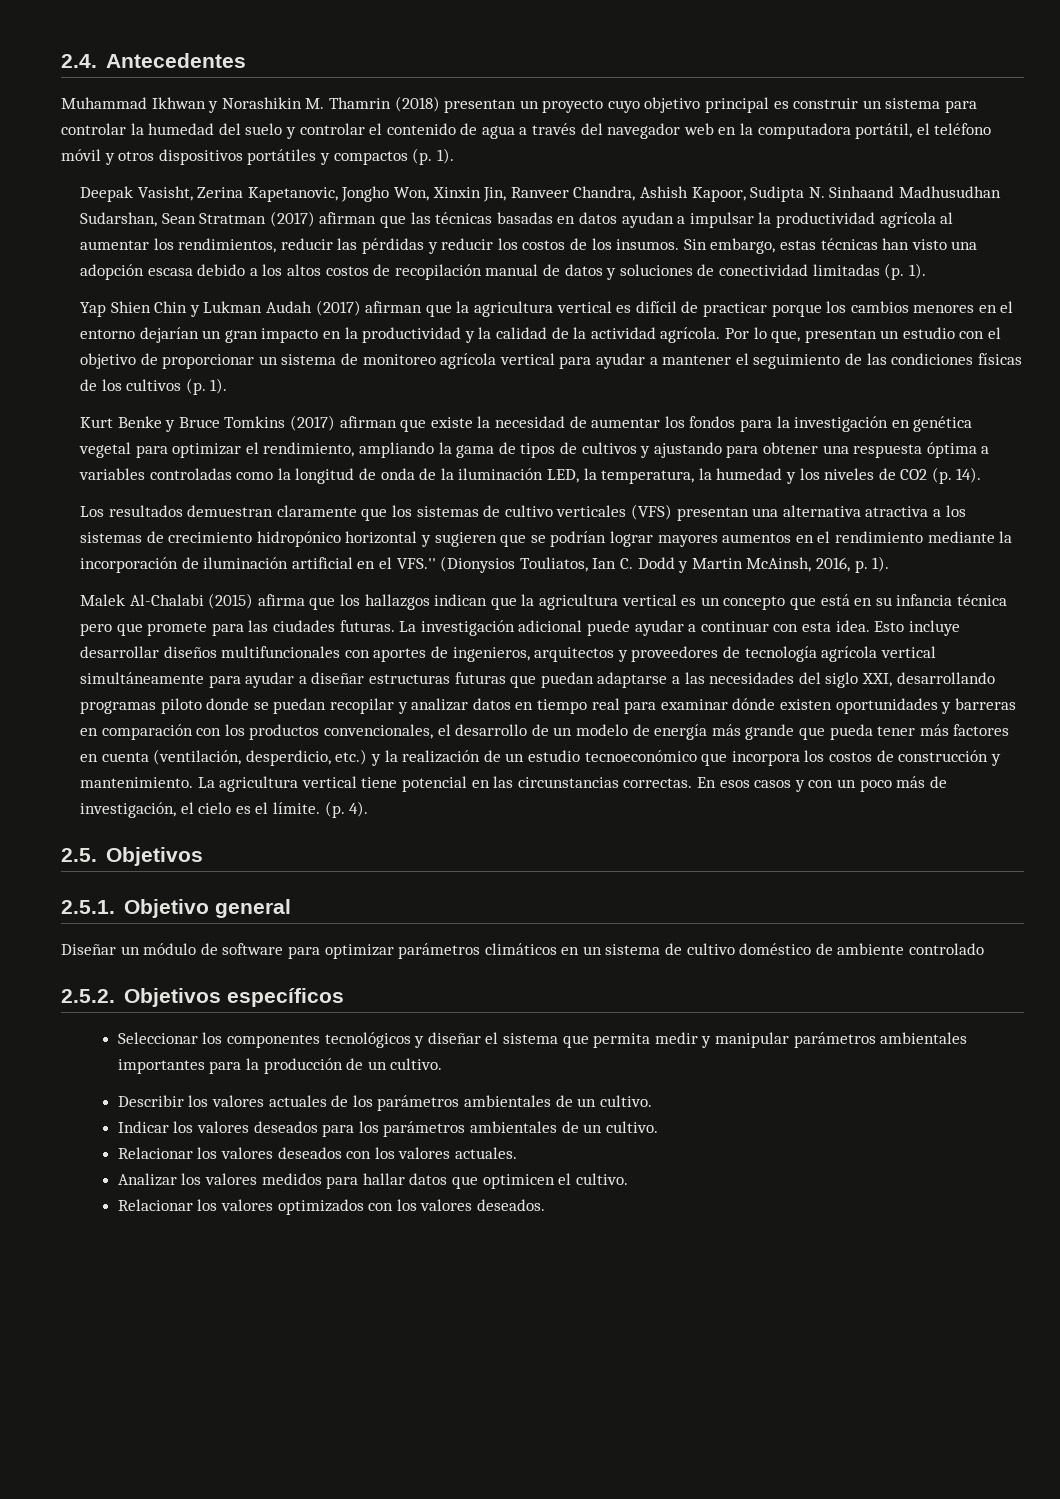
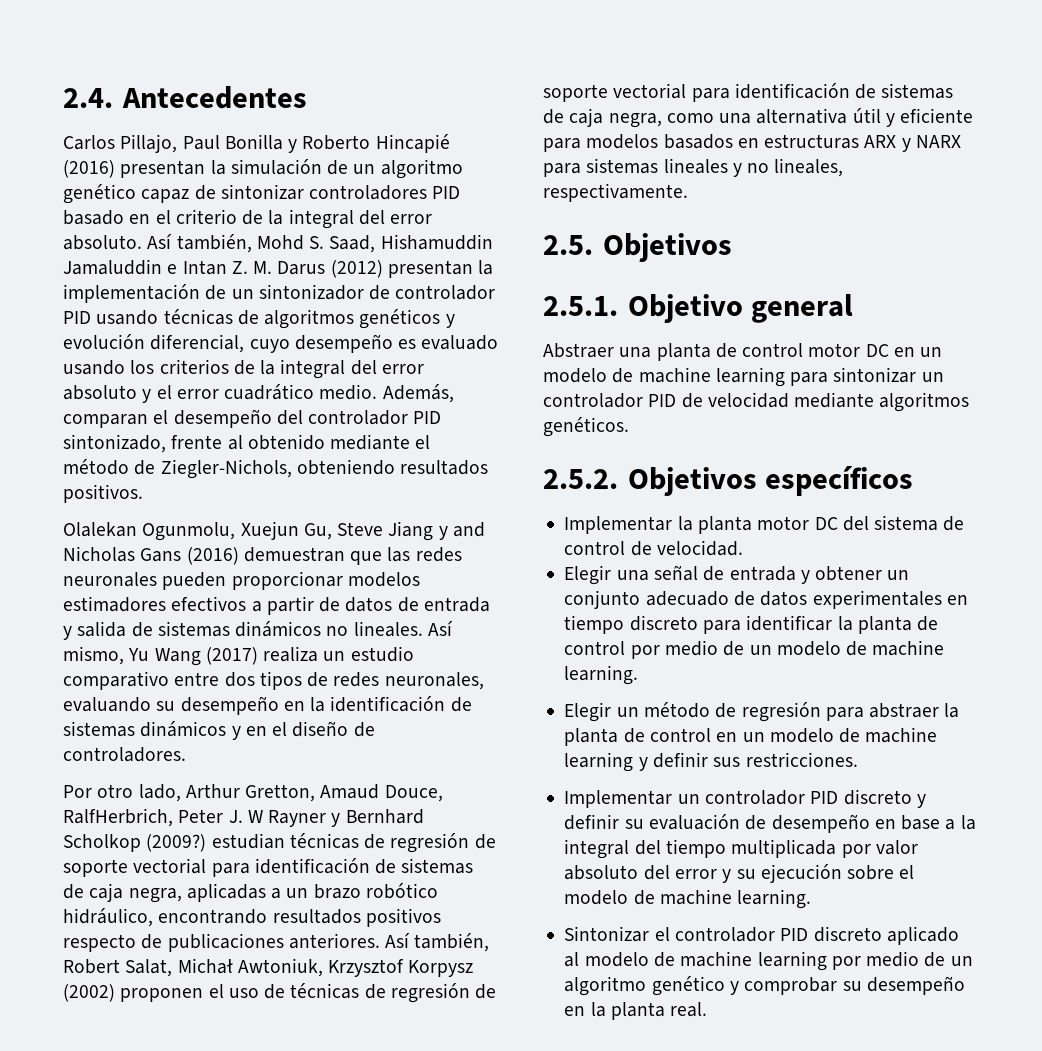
- Muhammad Ikhwan y Norashikin M. Thamrin (2018) presentan un proyecto cuyo objetivo principal es construir un sistema para controlar la humedad del suelo y controlar el contenido de agua a través del navegador web en la computadora portátil, el teléfono móvil y otros dispositivos portátiles y compactos (p. 1).
- Deepak Vasisht, Zerina Kapetanovic, Jongho Won, Xinxin Jin, Ranveer Chandra, Ashish Kapoor, Sudipta N. Sinhaand Madhusudhan Sudarshan, Sean Stratman (2017) afirman que las técnicas basadas en datos ayudan a impulsar la productividad agrícola al aumentar los rendimientos, reducir las pérdidas y reducir los costos de los insumos. Sin embargo, estas técnicas han visto una adopción escasa debido a los altos costos de recopilación manual de datos y soluciones de conectividad limitadas (p. 1).
- Yap Shien Chin y Lukman Audah (2017) afirman que la agricultura vertical es difícil de practicar porque los cambios menores en el entorno dejarían un gran impacto en la productividad y la calidad de la actividad agrícola. Por lo que, presentan un estudio con el objetivo de proporcionar un sistema de monitoreo agrícola vertical para ayudar a mantener el seguimiento de las condiciones físicas de los cultivos (p. 1).
- Kurt Benke y Bruce Tomkins (2017) afirman que existe la necesidad de aumentar los fondos para la investigación en genética vegetal para optimizar el rendimiento, ampliando la gama de tipos de cultivos y ajustando para obtener una respuesta óptima a variables controladas como la longitud de onda de la iluminación LED, la temperatura, la humedad y los niveles de CO2 (p. 14).
- Los resultados demuestran claramente que los sistemas de cultivo verticales (VFS) presentan una alternativa atractiva a los sistemas de crecimiento hidropónico horizontal y sugieren que se podrían lograr mayores aumentos en el rendimiento mediante la incorporación de iluminación artificial en el VFS.'' (Dionysios Touliatos, Ian C. Dodd y Martin McAinsh, 2016, p. 1).
- Malek Al-Chalabi (2015) afirma que los hallazgos indican que la agricultura vertical es un concepto que está en su infancia técnica pero que promete para las ciudades futuras. La investigación adicional puede ayudar a continuar con esta idea. Esto incluye desarrollar diseños multifuncionales con aportes de ingenieros, arquitectos y proveedores de tecnología agrícola vertical simultáneamente para ayudar a diseñar estructuras futuras que puedan adaptarse a las necesidades del siglo XXI, desarrollando programas piloto donde se puedan recopilar y analizar datos en tiempo real para examinar dónde existen oportunidades y barreras en comparación con los productos convencionales, el desarrollo de un modelo de energía más grande que pueda tener más factores en cuenta (ventilación, desperdicio, etc.) y la realización de un estudio tecnoeconómico que incorpora los costos de construcción y mantenimiento. La agricultura vertical tiene potencial en las circunstancias correctas. En esos casos y con un poco más de investigación, el cielo es el límite. (p. 4).
+ Carlos Pillajo, Paul Bonilla y Roberto Hincapié (2016) presentan la simulación de un algoritmo genético capaz de sintonizar controladores PID basado en el criterio de la integral del error absoluto. Así también, Mohd S. Saad, Hishamuddin Jamaluddin e Intan Z. M. Darus (2012) presentan la implementación de un sintonizador de controlador PID usando técnicas de algoritmos genéticos y evolución diferencial, cuyo desempeño es evaluado usando los criterios de la integral del error absoluto y el error cuadrático medio. Además, comparan el desempeño del controlador PID sintonizado, frente al obtenido mediante el método de Ziegler-Nichols, obteniendo resultados positivos.
+ Olalekan Ogunmolu, Xuejun Gu, Steve Jiang y and Nicholas Gans (2016) demuestran que las redes neuronales pueden proporcionar modelos estimadores efectivos a partir de datos de entrada y salida de sistemas dinámicos no lineales. Así mismo, Yu Wang (2017) realiza un estudio comparativo entre dos tipos de redes neuronales, evaluando su desempeño en la identificación de sistemas dinámicos y en el diseño de controladores.
+ Por otro lado, Arthur Gretton, Amaud Douce, RalfHerbrich, Peter J. W Rayner y Bernhard Scholkop (2009?) estudian técnicas de regresión de soporte vectorial para identificación de sistemas de caja negra, aplicadas a un brazo robótico hidráulico, encontrando resultados positivos respecto de publicaciones anteriores. Así también, Robert Salat, Michał Awtoniuk, Krzysztof Korpysz (2002) proponen el uso de técnicas de regresión de soporte vectorial para identificación de sistemas de caja negra, como una alternativa útil y eficiente para modelos basados en estructuras ARX y NARX para sistemas lineales y no lineales, respectivamente.
- Diseñar un módulo de software para optimizar parámetros climáticos en un sistema de cultivo doméstico de ambiente controlado
+ Abstraer una planta de control motor DC en un modelo de machine learning para sintonizar un controlador PID de velocidad mediante algoritmos genéticos.
  2.5.2. Objetivos específicos
- Seleccionar los componentes tecnológicos y diseñar el sistema que permita medir y manipular parámetros ambientales importantes para la producción de un cultivo.
- Describir los valores actuales de los parámetros ambientales de un cultivo.
- Indicar los valores deseados para los parámetros ambientales de un cultivo.
- Relacionar los valores deseados con los valores actuales.
- Analizar los valores medidos para hallar datos que optimicen el cultivo.
- Relacionar los valores optimizados con los valores deseados.
+ Implementar la planta motor DC del sistema de control de velocidad.
+ Elegir una señal de entrada y obtener un conjunto adecuado de datos experimentales en tiempo discreto para identificar la planta de control por medio de un modelo de machine learning.
+ Elegir un método de regresión para abstraer la planta de control en un modelo de machine learning y definir sus restricciones.
+ Implementar un controlador PID discreto y definir su evaluación de desempeño en base a la integral del tiempo multiplicada por valor absoluto del error y su ejecución sobre el modelo de machine learning.
+ Sintonizar el controlador PID discreto aplicado al modelo de machine learning por medio de un algoritmo genético y comprobar su desempeño en la planta real.

